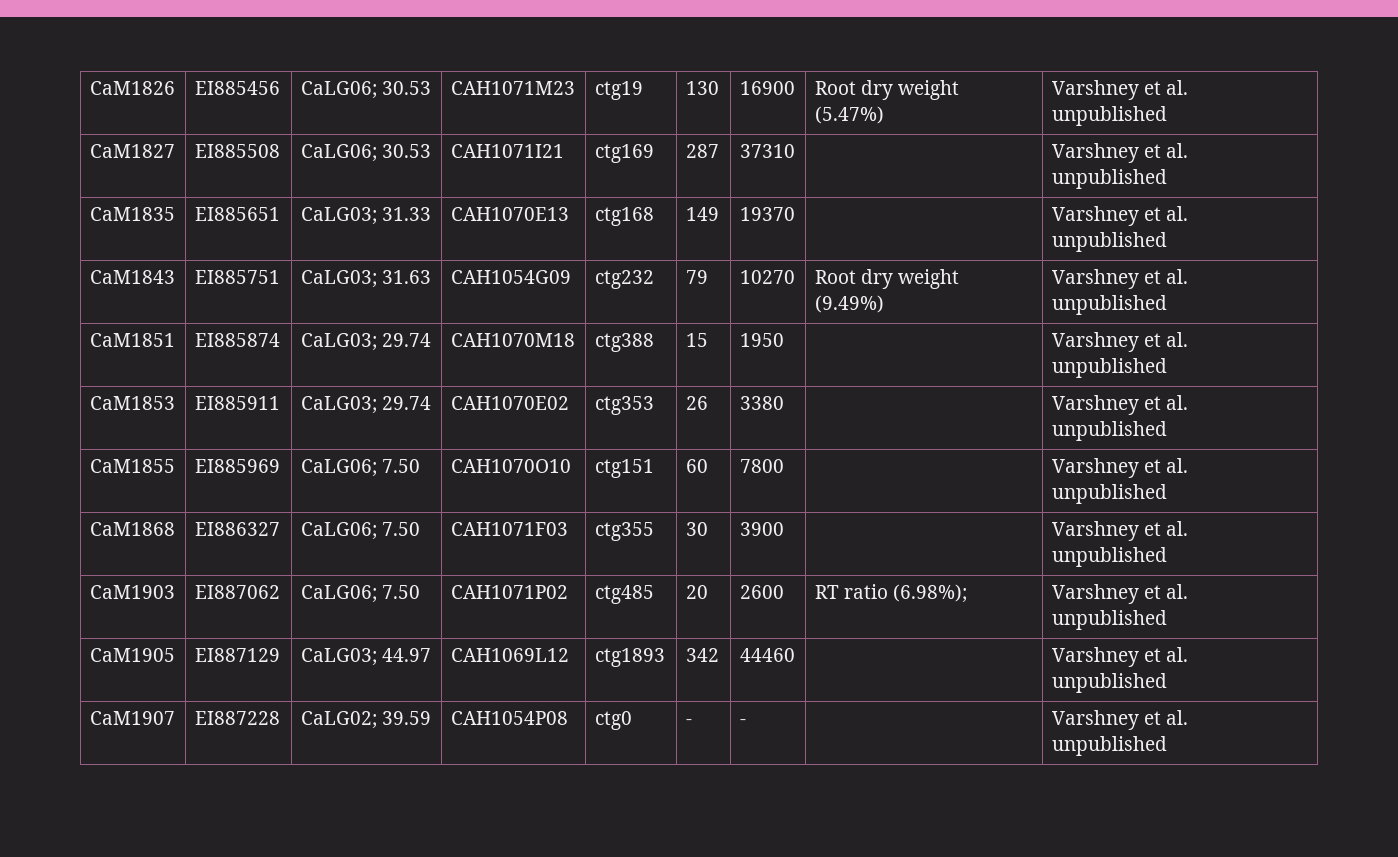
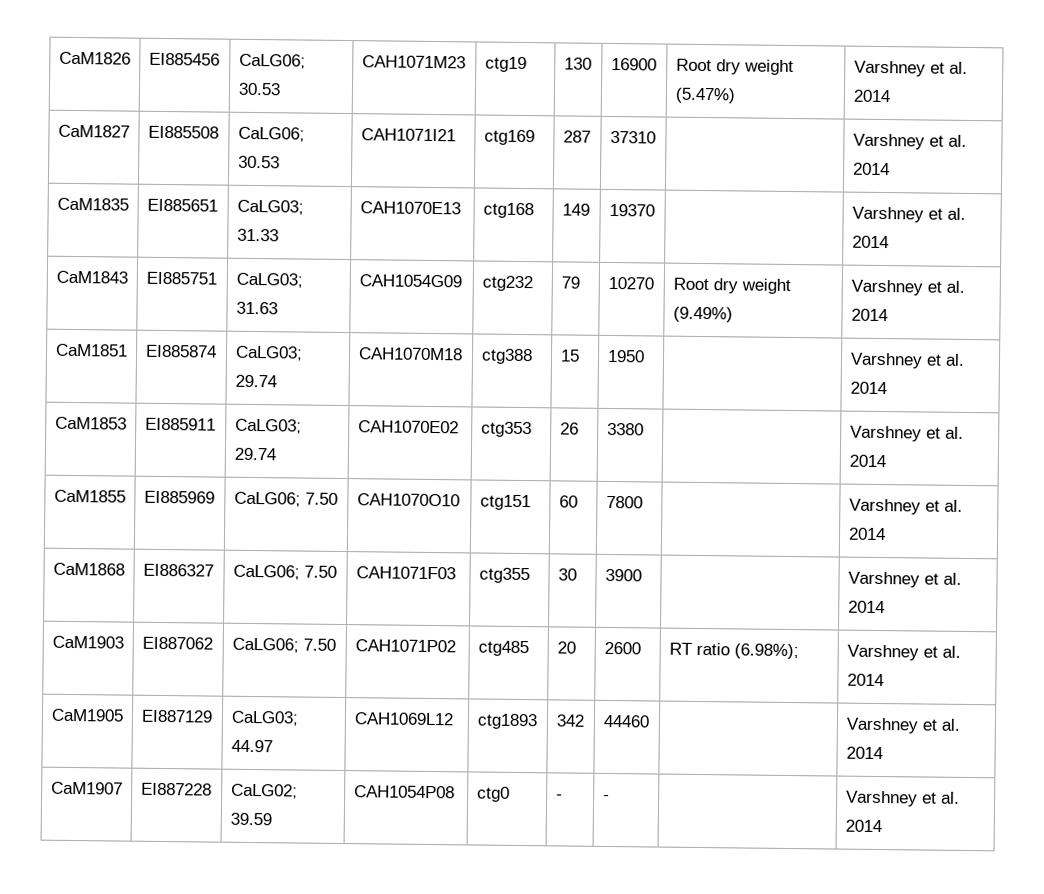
- CaM1826 | EI885456 | CaLG06; 30.53 | CAH1071M23 | ctg19 | 130 | 16900 | Root dry weight (5.47%) | Varshney et al. unpublished
+ CaM1826 | EI885456 | CaLG06; 30.53 | CAH1071M23 | ctg19 | 130 | 16900 | Root dry weight (5.47%) | Varshney et al. 2014
- CaM1827 | EI885508 | CaLG06; 30.53 | CAH1071I21 | ctg169 | 287 | 37310 | | Varshney et al. unpublished
+ CaM1827 | EI885508 | CaLG06; 30.53 | CAH1071I21 | ctg169 | 287 | 37310 | | Varshney et al. 2014
- CaM1835 | EI885651 | CaLG03; 31.33 | CAH1070E13 | ctg168 | 149 | 19370 | | Varshney et al. unpublished
+ CaM1835 | EI885651 | CaLG03; 31.33 | CAH1070E13 | ctg168 | 149 | 19370 | | Varshney et al. 2014
- CaM1843 | EI885751 | CaLG03; 31.63 | CAH1054G09 | ctg232 | 79 | 10270 | Root dry weight (9.49%) | Varshney et al. unpublished
+ CaM1843 | EI885751 | CaLG03; 31.63 | CAH1054G09 | ctg232 | 79 | 10270 | Root dry weight (9.49%) | Varshney et al. 2014
- CaM1851 | EI885874 | CaLG03; 29.74 | CAH1070M18 | ctg388 | 15 | 1950 | | Varshney et al. unpublished
+ CaM1851 | EI885874 | CaLG03; 29.74 | CAH1070M18 | ctg388 | 15 | 1950 | | Varshney et al. 2014
- CaM1853 | EI885911 | CaLG03; 29.74 | CAH1070E02 | ctg353 | 26 | 3380 | | Varshney et al. unpublished
+ CaM1853 | EI885911 | CaLG03; 29.74 | CAH1070E02 | ctg353 | 26 | 3380 | | Varshney et al. 2014
- CaM1855 | EI885969 | CaLG06; 7.50 | CAH1070O10 | ctg151 | 60 | 7800 | | Varshney et al. unpublished
+ CaM1855 | EI885969 | CaLG06; 7.50 | CAH1070O10 | ctg151 | 60 | 7800 | | Varshney et al. 2014
- CaM1868 | EI886327 | CaLG06; 7.50 | CAH1071F03 | ctg355 | 30 | 3900 | | Varshney et al. unpublished
+ CaM1868 | EI886327 | CaLG06; 7.50 | CAH1071F03 | ctg355 | 30 | 3900 | | Varshney et al. 2014
- CaM1903 | EI887062 | CaLG06; 7.50 | CAH1071P02 | ctg485 | 20 | 2600 | RT ratio (6.98%); | Varshney et al. unpublished
+ CaM1903 | EI887062 | CaLG06; 7.50 | CAH1071P02 | ctg485 | 20 | 2600 | RT ratio (6.98%); | Varshney et al. 2014
- CaM1905 | EI887129 | CaLG03; 44.97 | CAH1069L12 | ctg1893 | 342 | 44460 | | Varshney et al. unpublished
+ CaM1905 | EI887129 | CaLG03; 44.97 | CAH1069L12 | ctg1893 | 342 | 44460 | | Varshney et al. 2014
- CaM1907 | EI887228 | CaLG02; 39.59 | CAH1054P08 | ctg0 | - | - | | Varshney et al. unpublished
+ CaM1907 | EI887228 | CaLG02; 39.59 | CAH1054P08 | ctg0 | - | - | | Varshney et al. 2014

